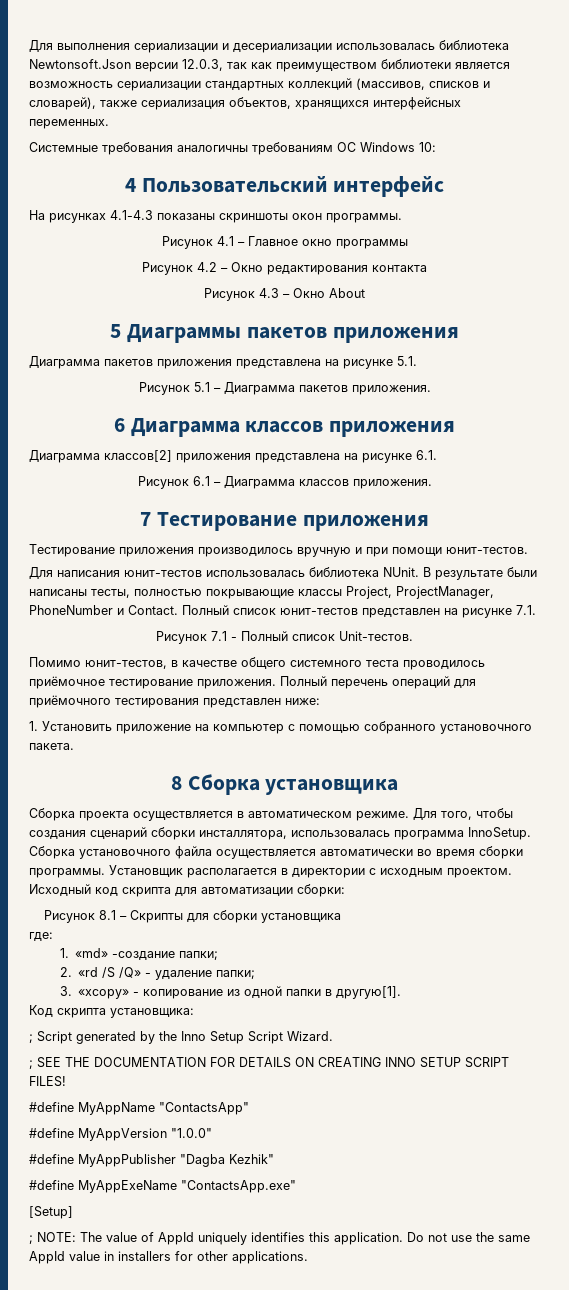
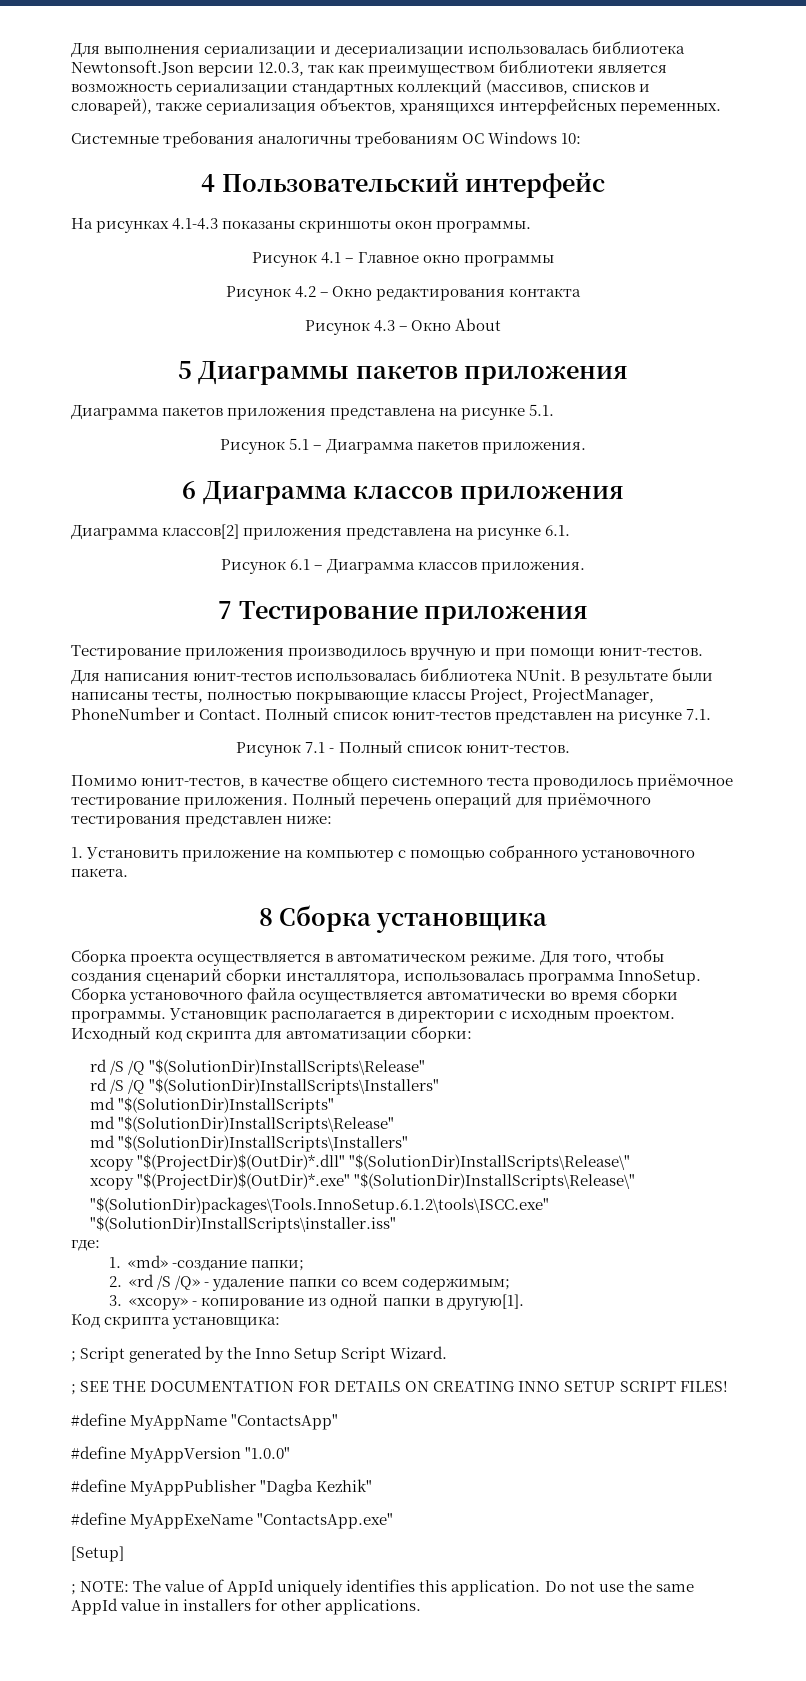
- Рисунок 7.1 - Полный список Unit-тестов.
+ Рисунок 7.1 - Полный список юнит-тестов.
- Рисунок 8.1 – Скрипты для сборки установщика
+ rd /S /Q "$(SolutionDir)InstallScripts\Release"
+ rd /S /Q "$(SolutionDir)InstallScripts\Installers"
+ md "$(SolutionDir)InstallScripts"
+ md "$(SolutionDir)InstallScripts\Release"
+ md "$(SolutionDir)InstallScripts\Installers"
+ xcopy "$(ProjectDir)$(OutDir)*.dll" "$(SolutionDir)InstallScripts\Release\"
+ xcopy "$(ProjectDir)$(OutDir)*.exe" "$(SolutionDir)InstallScripts\Release\"
+ "$(SolutionDir)packages\Tools.InnoSetup.6.1.2\tools\ISCC.exe" "$(SolutionDir)InstallScripts\installer.iss"
- 2. «rd /S /Q» - удаление папки;
+ 2. «rd /S /Q» - удаление папки со всем содержимым;

